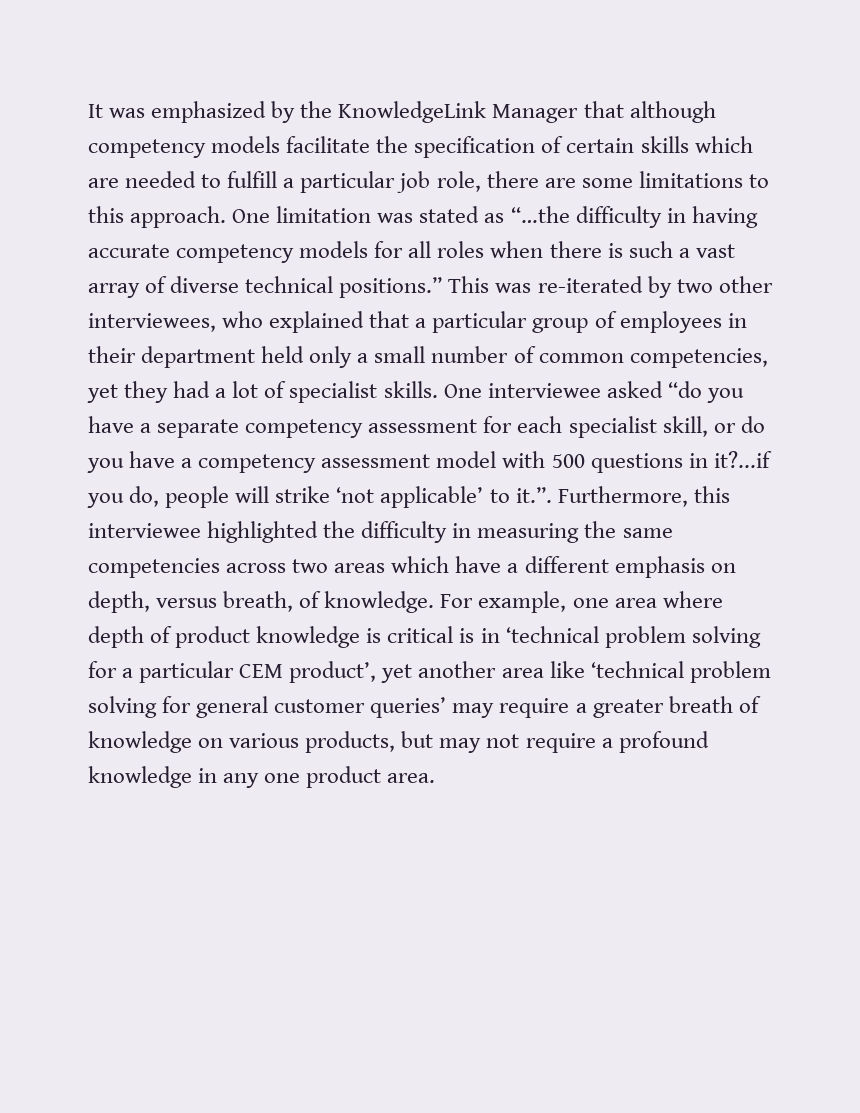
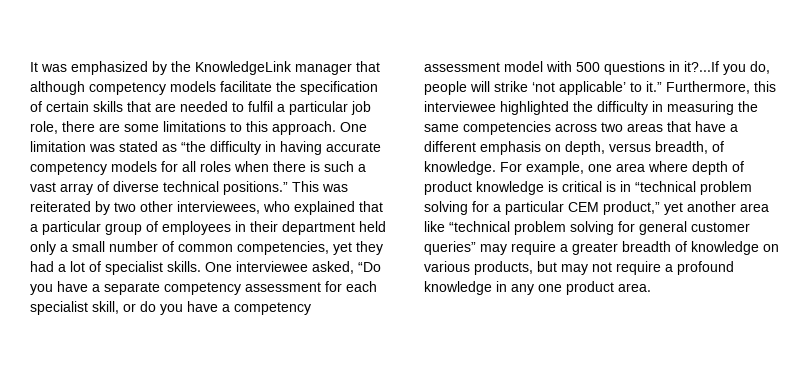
- It was emphasized by the KnowledgeLink Manager that although competency models facilitate the specification of certain skills which are needed to fulfill a particular job role, there are some limitations to this approach.
+ It was emphasized by the KnowledgeLink manager that although competency models facilitate the specification of certain skills that are needed to fulfil a particular job role, there are some limitations to this approach.
- One limitation was stated as “…the difficulty in having accurate competency models for all roles when there is such a vast array of diverse technical positions.”
+ One limitation was stated as “the difficulty in having accurate competency models for all roles when there is such a vast array of diverse technical positions.”
- This was re-iterated by two other interviewees, who explained that a particular group of employees in their department held only a small number of common competencies, yet they had a lot of specialist skills.
+ This was reiterated by two other interviewees, who explained that a particular group of employees in their department held only a small number of common competencies, yet they had a lot of specialist skills.
- One interviewee asked “do you have a separate competency assessment for each specialist skill, or do you have a competency assessment model with 500 questions in it?...if you do, people will strike ‘not applicable’ to it.”. Furthermore, this interviewee highlighted the difficulty in measuring the same competencies across two areas which have a different emphasis on depth, versus breath, of knowledge.
+ One interviewee asked, “Do you have a separate competency assessment for each specialist skill, or do you have a competency assessment model with 500 questions in it?...If you do, people will strike ‘not applicable’ to it.” Furthermore, this interviewee highlighted the difficulty in measuring the same competencies across two areas that have a different emphasis on depth, versus breadth, of knowledge.
- For example, one area where depth of product knowledge is critical is in ‘technical problem solving for a particular CEM product’, yet another area like ‘technical problem solving for general customer queries’ may require a greater breath of knowledge on various products, but may not require a profound knowledge in any one product area.
+ For example, one area where depth of product knowledge is critical is in “technical problem solving for a particular CEM product,” yet another area like “technical problem solving for general customer queries” may require a greater breadth of knowledge on various products, but may not require a profound knowledge in any one product area.

